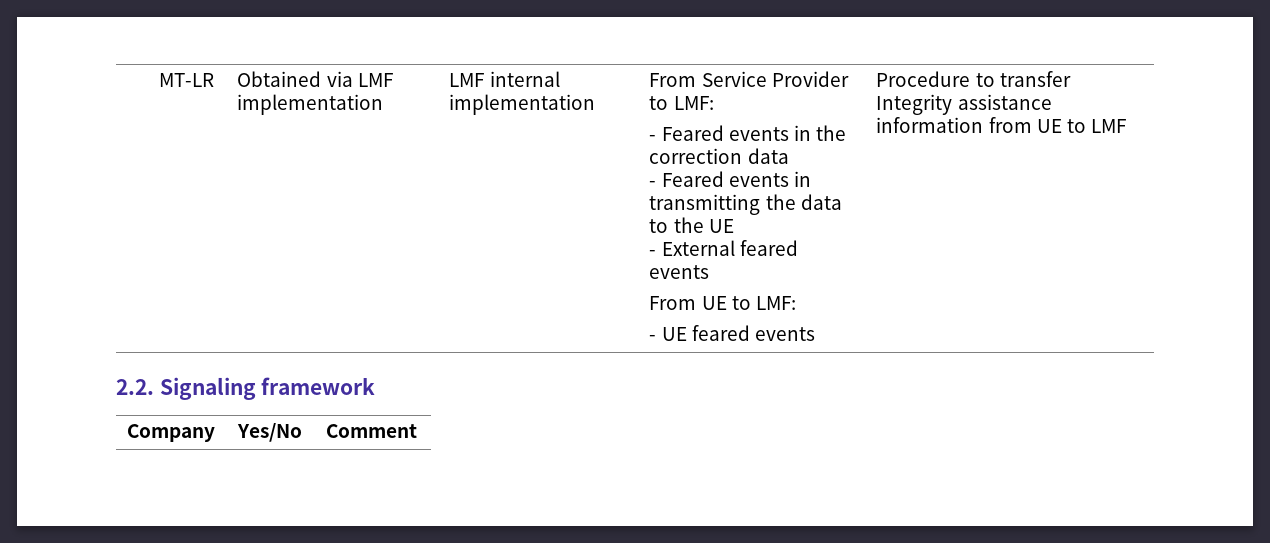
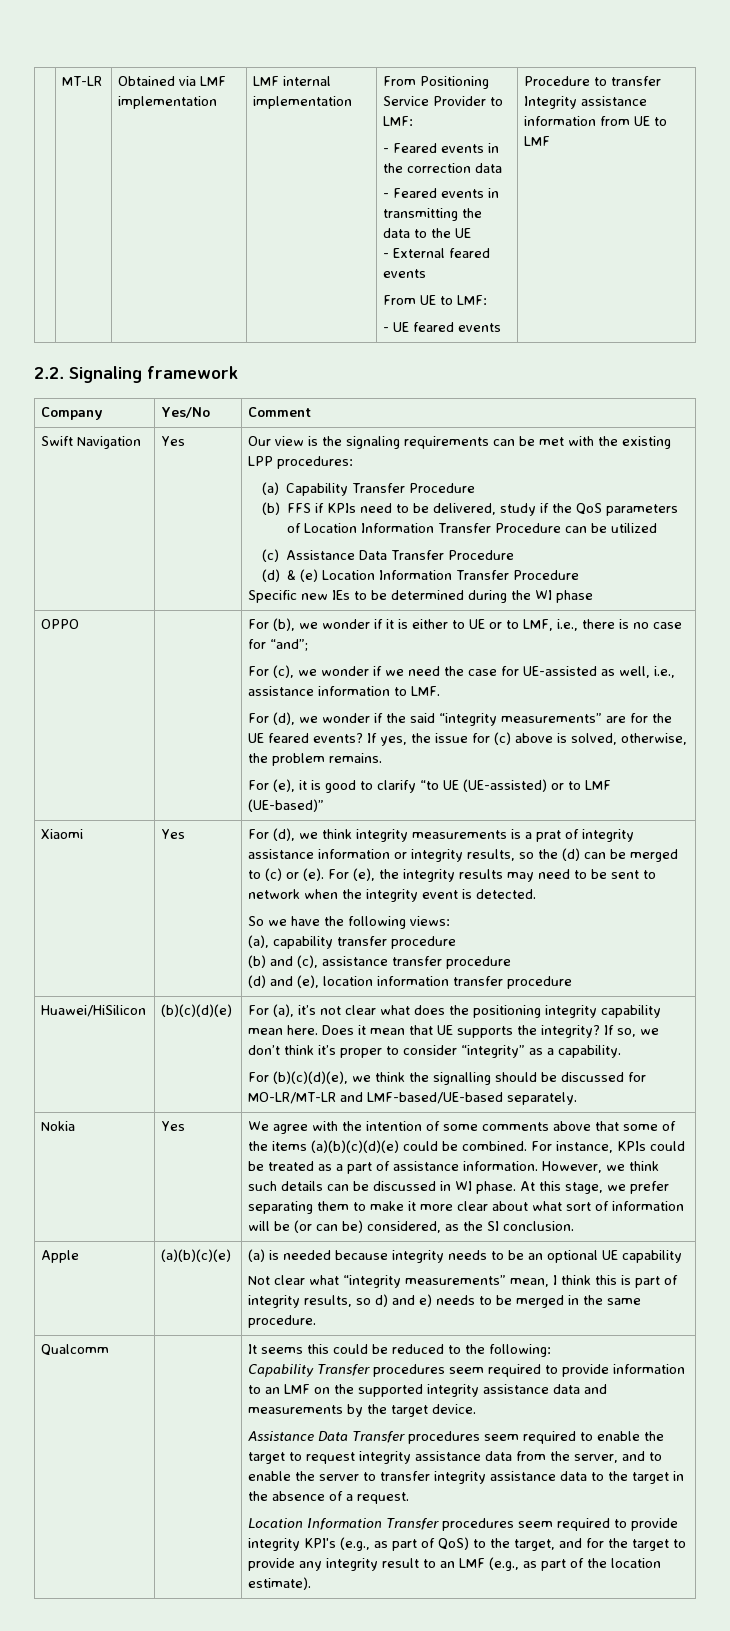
- From Service Provider to LMF:
+ From Positioning Service Provider to LMF:
+ Swift Navigation | Yes | Our view is the signaling requirements can be met with the existing LPP procedures:
+ (a) Capability Transfer Procedure
+ (b) FFS if KPIs need to be delivered, study if the QoS parameters of Location Information Transfer Procedure can be utilized
+ (c) Assistance Data Transfer Procedure
+ (d) & (e) Location Information Transfer Procedure
+ Specific new IEs to be determined during the WI phase
+ OPPO | | For (b), we wonder if it is either to UE or to LMF, i.e., there is no case for “and”;
+ For (c), we wonder if we need the case for UE-assisted as well, i.e., assistance information to LMF.
+ For (d), we wonder if the said “integrity measurements” are for the UE feared events? If yes, the issue for (c) above is solved, otherwise, the problem remains.
+ For (e), it is good to clarify “to UE (UE-assisted) or to LMF (UE-based)”
+ Xiaomi | Yes | For (d), we think integrity measurements is a prat of integrity assistance information or integrity results, so the (d) can be merged to (c) or (e). For (e), the integrity results may need to be sent to network when the integrity event is detected.
+ So we have the following views:
+ (a), capability transfer procedure
+ (b) and (c), assistance transfer procedure
+ (d) and (e), location information transfer procedure
+ Huawei/HiSilicon | (b)(c)(d)(e) | For (a), it’s not clear what does the positioning integrity capability mean here. Does it mean that UE supports the integrity? If so, we don’t think it’s proper to consider “integrity” as a capability.
+ For (b)(c)(d)(e), we think the signalling should be discussed for MO-LR/MT-LR and LMF-based/UE-based separately.
+ Nokia | Yes | We agree with the intention of some comments above that some of the items (a)(b)(c)(d)(e) could be combined. For instance, KPIs could be treated as a part of assistance information. However, we think such details can be discussed in WI phase. At this stage, we prefer separating them to make it more clear about what sort of information will be (or can be) considered, as the SI conclusion.
+ Apple | (a)(b)(c)(e) | (a) is needed because integrity needs to be an optional UE capability
+ Not clear what “integrity measurements” mean, I think this is part of integrity results, so d) and e) needs to be merged in the same procedure.
+ Qualcomm | | It seems this could be reduced to the following:
+ Capability Transfer procedures seem required to provide information to an LMF on the supported integrity assistance data and measurements by the target device.
+ Assistance Data Transfer procedures seem required to enable the target to request integrity assistance data from the server, and to enable the server to transfer integrity assistance data to the target in the absence of a request.
+ Location Information Transfer procedures seem required to provide integrity KPI's (e.g., as part of QoS) to the target, and for the target to provide any integrity result to an LMF (e.g., as part of the location estimate).

